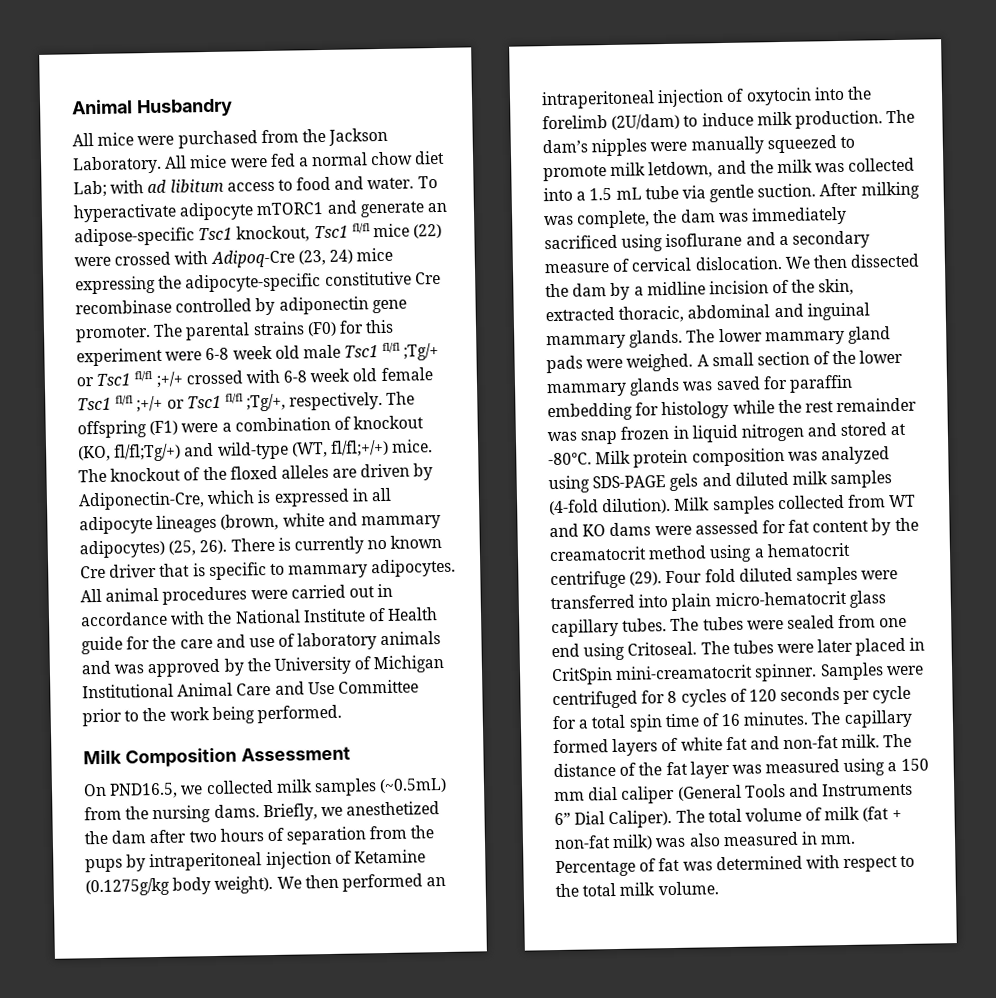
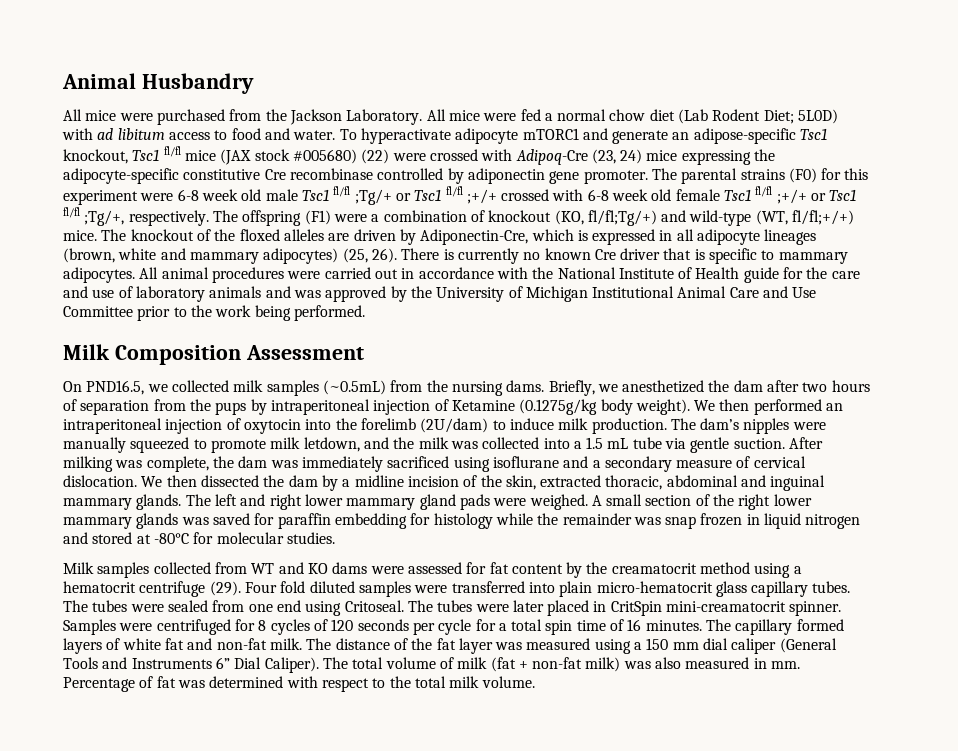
- All mice were fed a normal chow diet Lab; with ad libitum access to food and water.
+ All mice were fed a normal chow diet (Lab Rodent Diet; 5L0D) with ad libitum access to food and water.
- To hyperactivate adipocyte mTORC1 and generate an adipose-specific Tsc1 knockout, Tsc1 fl/fl mice (22) were crossed with Adipoq-Cre (23, 24) mice expressing the adipocyte-specific constitutive Cre recombinase controlled by adiponectin gene promoter.
+ To hyperactivate adipocyte mTORC1 and generate an adipose-specific Tsc1 knockout, Tsc1 fl/fl mice (JAX stock #005680) (22) were crossed with Adipoq-Cre (23, 24) mice expressing the adipocyte-specific constitutive Cre recombinase controlled by adiponectin gene promoter.
- The lower mammary gland pads were weighed.
+ The left and right lower mammary gland pads were weighed.
- A small section of the lower mammary glands was saved for paraffin embedding for histology while the rest remainder was snap frozen in liquid nitrogen and stored at -80°C. Milk protein composition was analyzed using SDS-PAGE gels and diluted milk samples (4-fold dilution). Milk samples collected from WT and KO dams were assessed for fat content by the creamatocrit method using a hematocrit centrifuge (29).
+ A small section of the right lower mammary glands was saved for paraffin embedding for histology while the remainder was snap frozen in liquid nitrogen and stored at -80°C for molecular studies.
+ Milk samples collected from WT and KO dams were assessed for fat content by the creamatocrit method using a hematocrit centrifuge (29).

